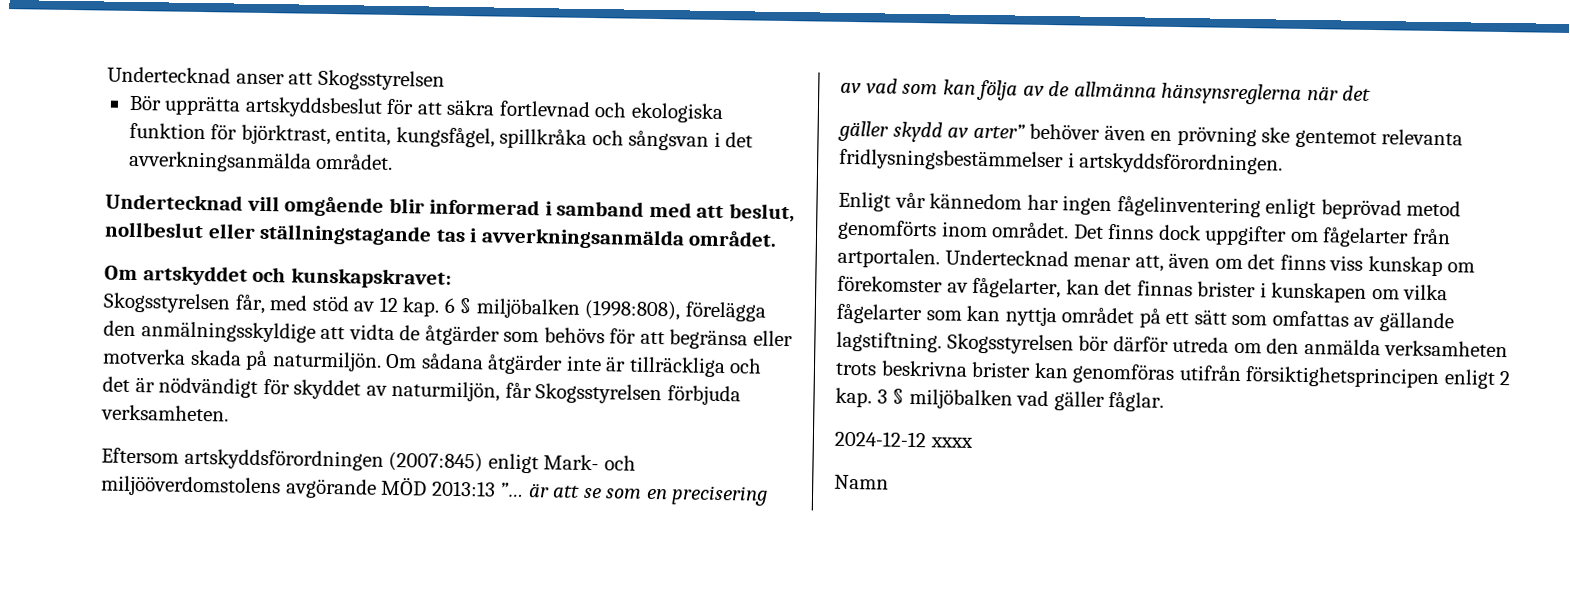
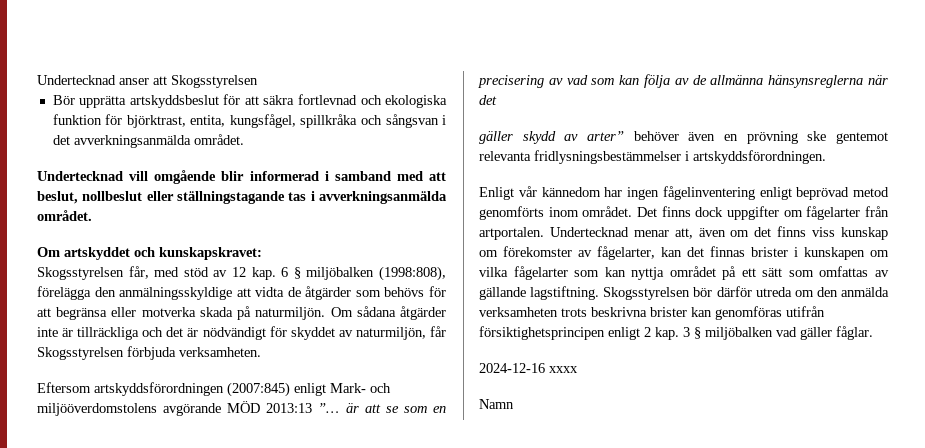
- 2024-12-12 xxxx
+ 2024-12-16 xxxx

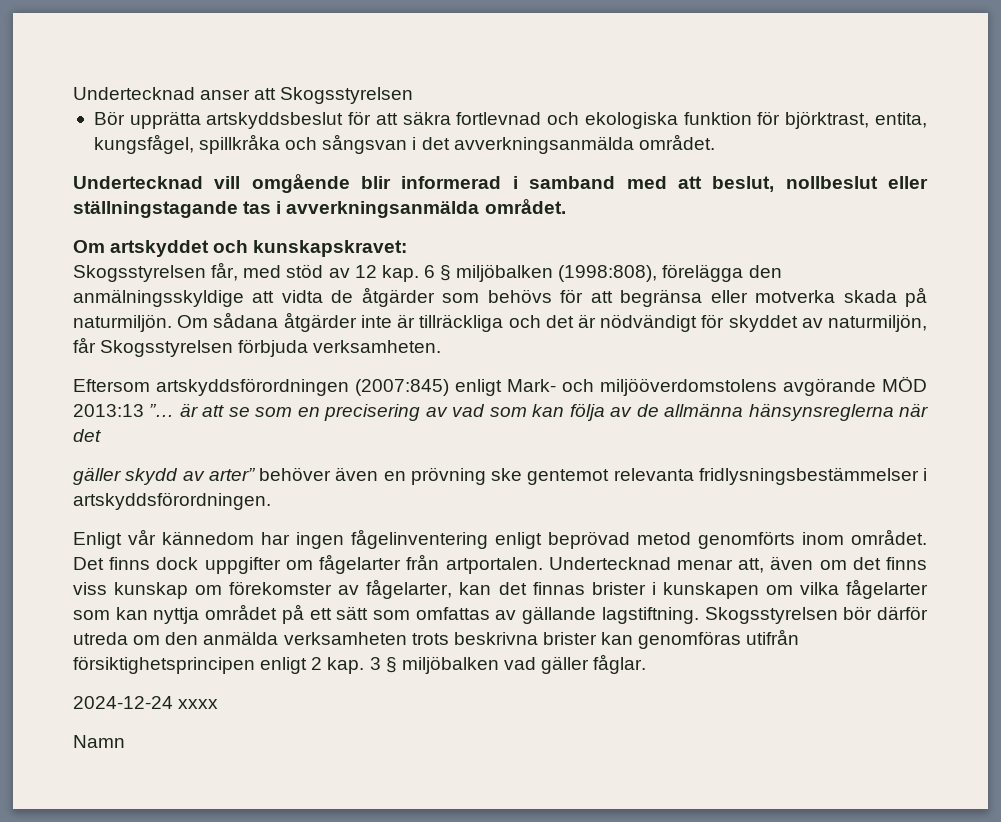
- 2024-12-16 xxxx
+ 2024-12-24 xxxx

